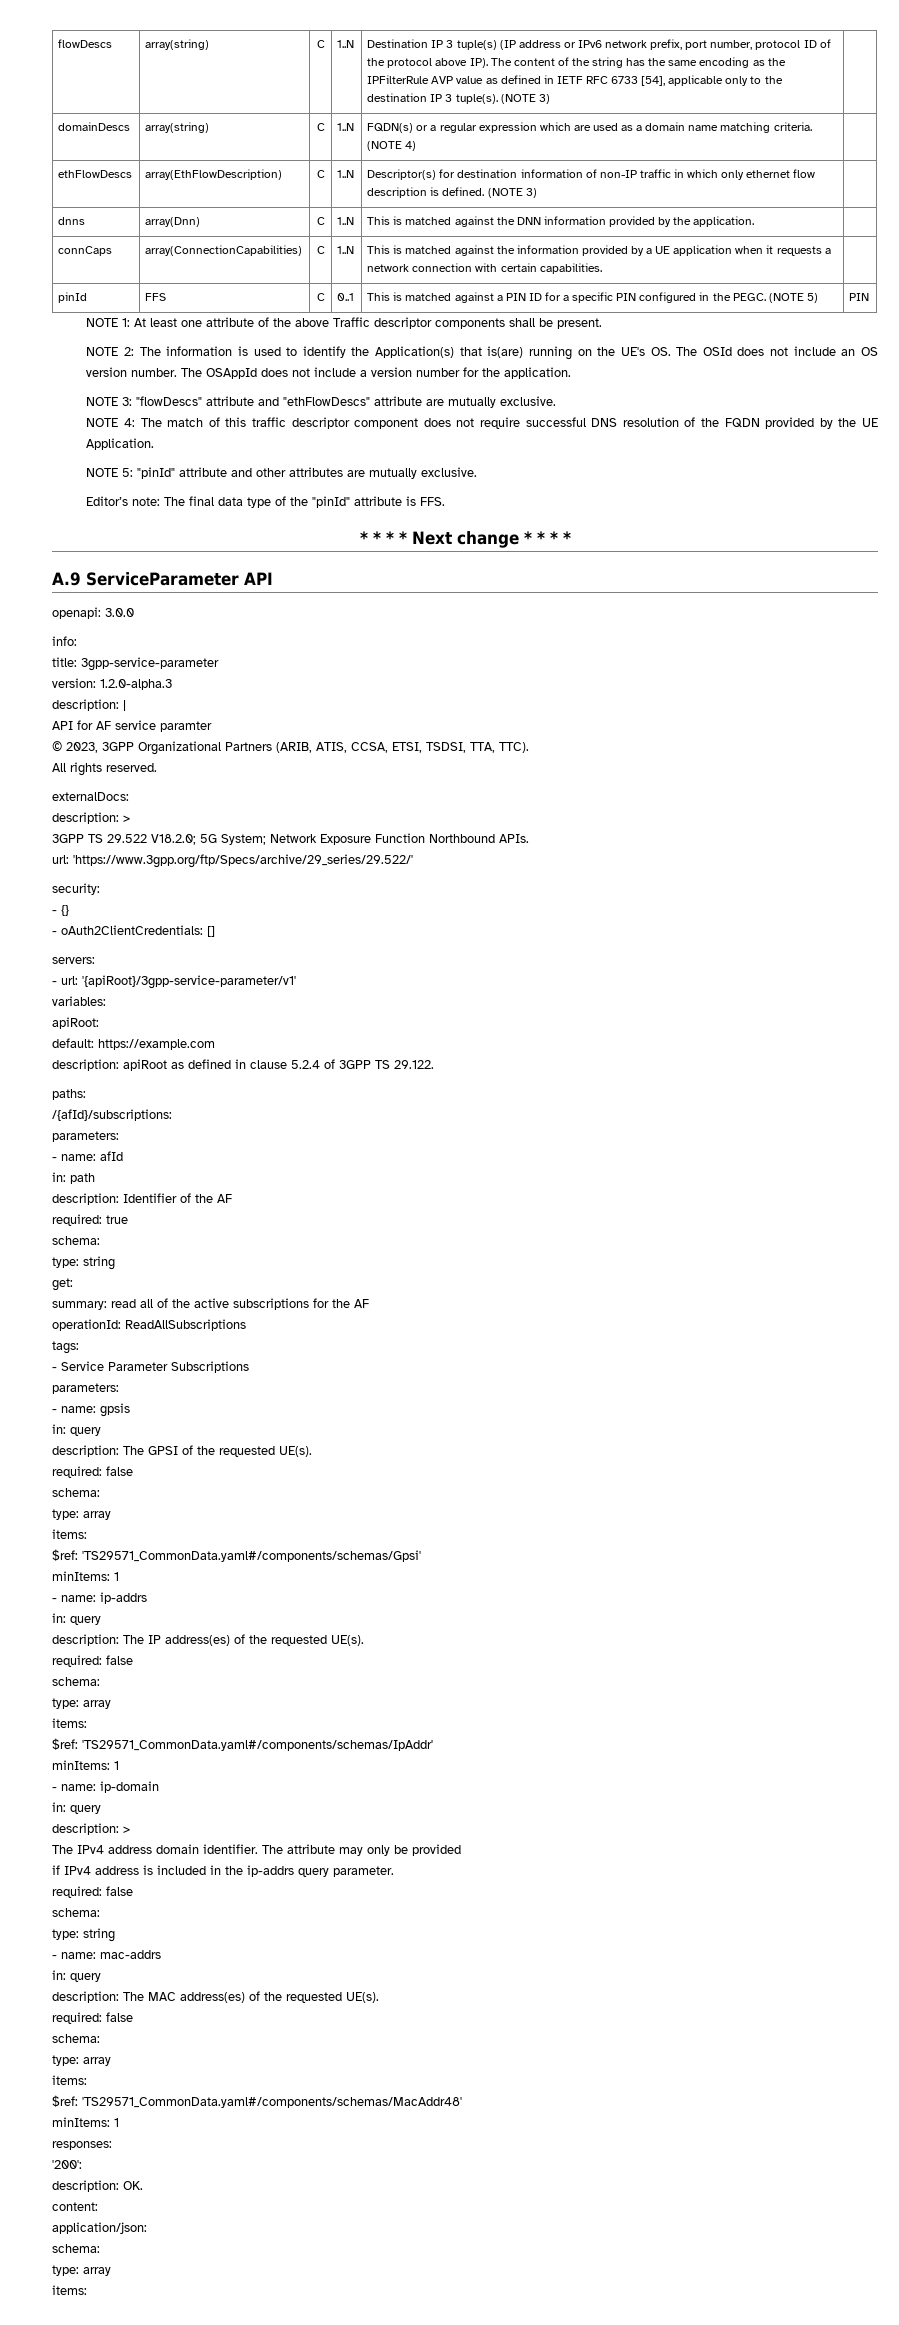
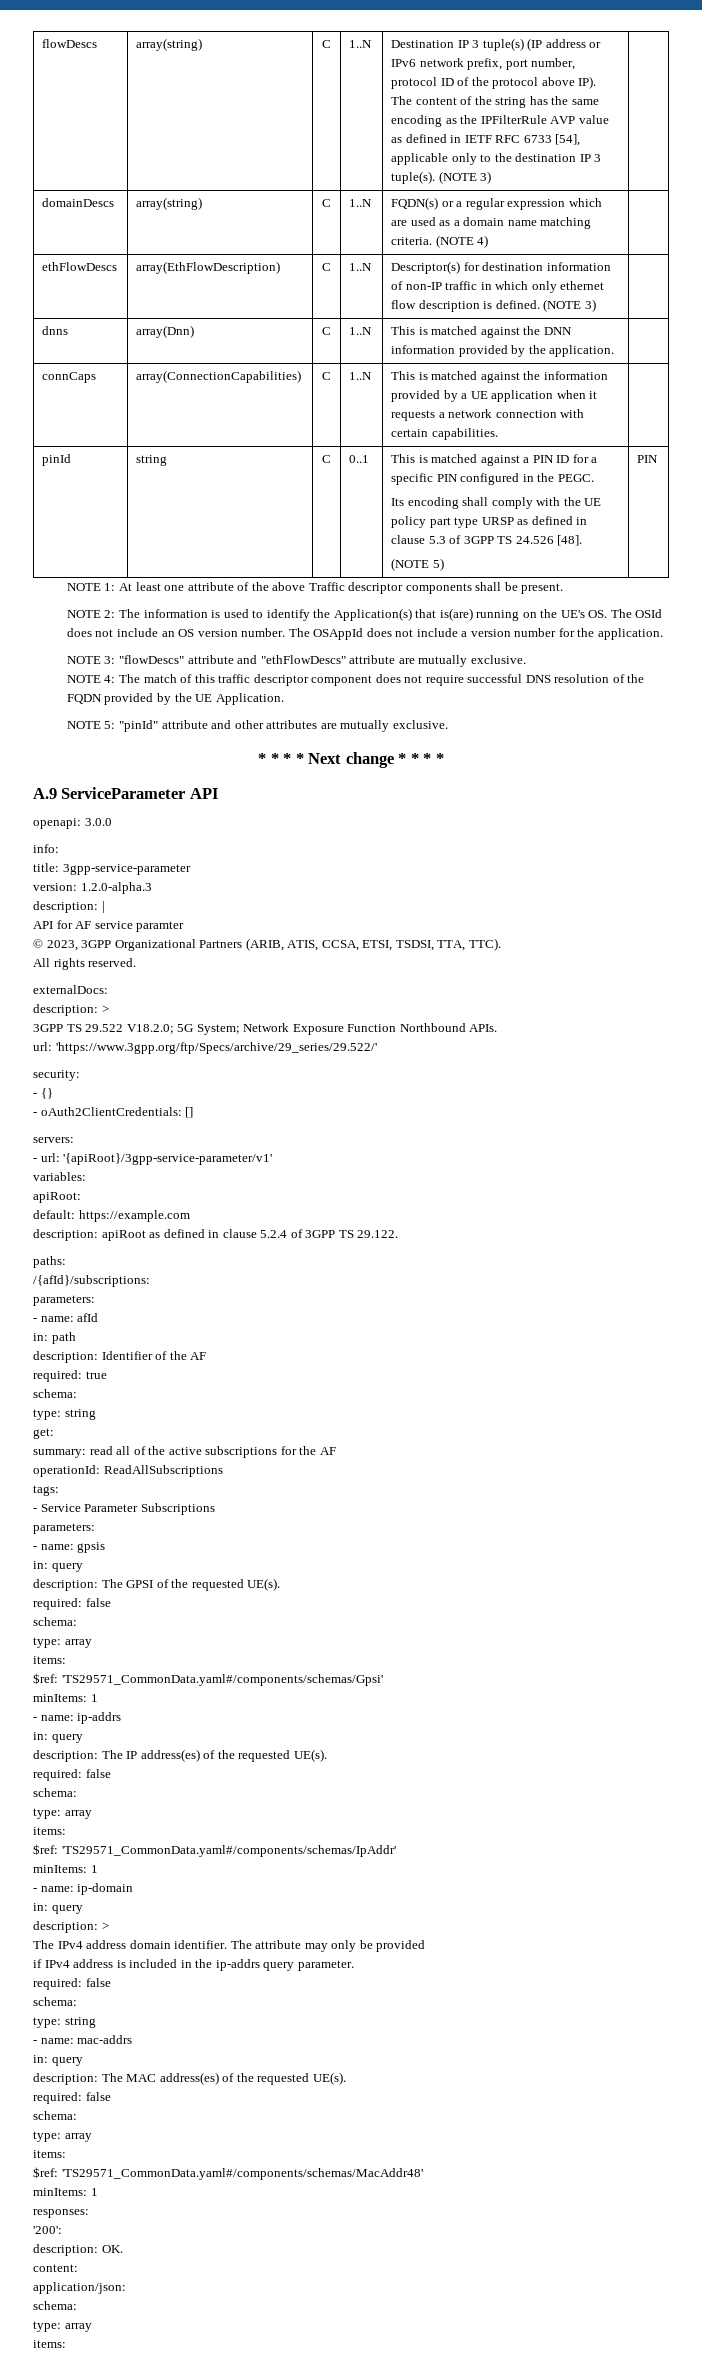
- pinId | FFS
+ pinId | string
- This is matched against a PIN ID for a specific PIN configured in the PEGC. (NOTE 5)
+ This is matched against a PIN ID for a specific PIN configured in the PEGC.
+ Its encoding shall comply with the UE policy part type URSP as defined in clause 5.3 of 3GPP TS 24.526 [48].
+ (NOTE 5)
- Editor’s note: The final data type of the "pinId" attribute is FFS.

